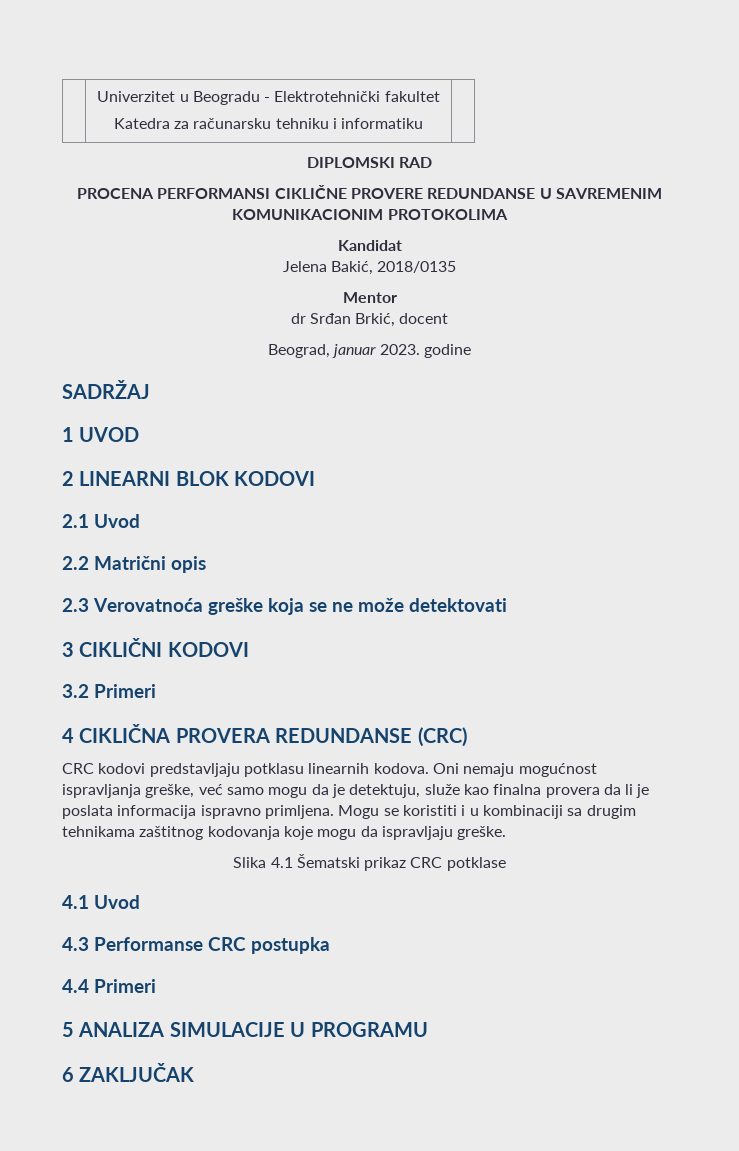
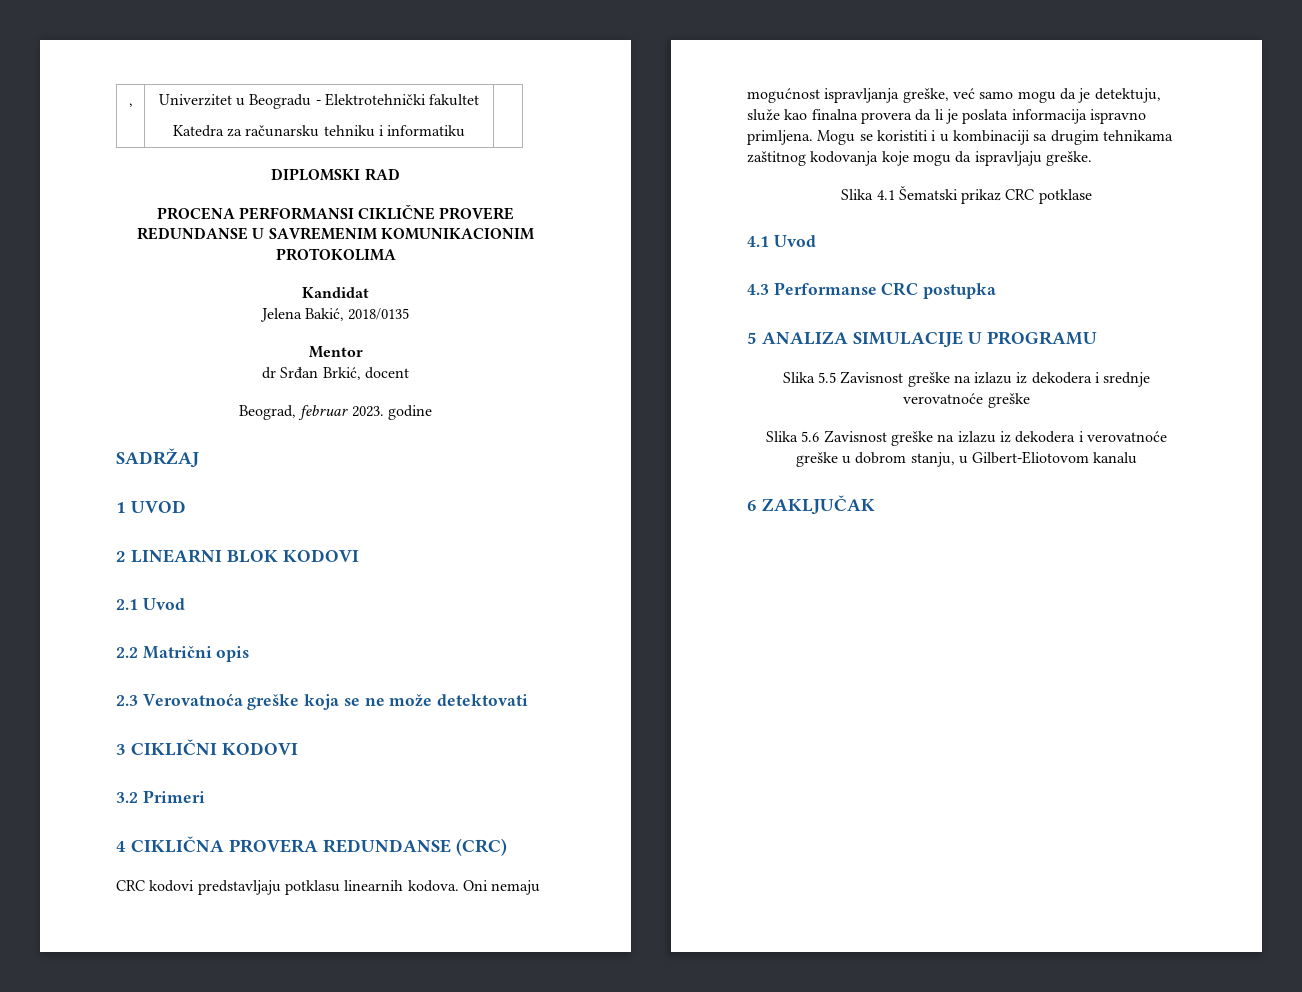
- | Univerzitet u Beogradu - Elektrotehnički fakultet
+ , | Univerzitet u Beogradu - Elektrotehnički fakultet
- Beograd, januar 2023. godine
+ Beograd, februar 2023. godine
- 4.4 Primeri
+ Slika 5.5 Zavisnost greške na izlazu iz dekodera i srednje verovatnoće greške
+ Slika 5.6 Zavisnost greške na izlazu iz dekodera i verovatnoće greške u dobrom stanju, u Gilbert-Eliotovom kanalu

